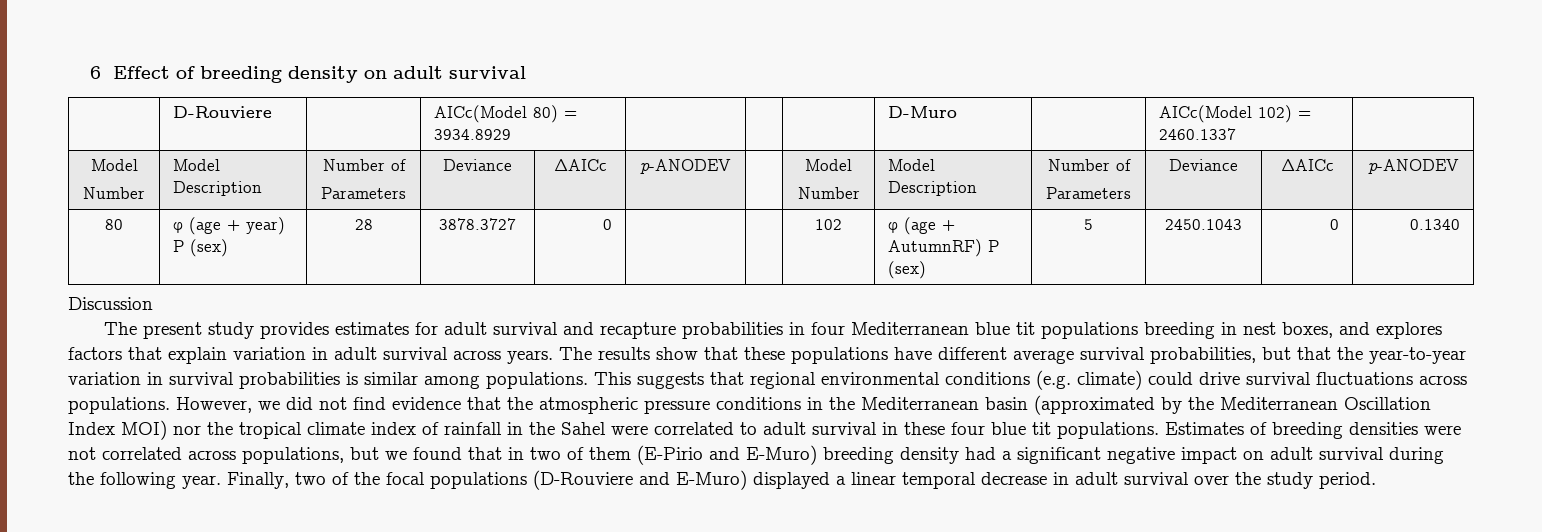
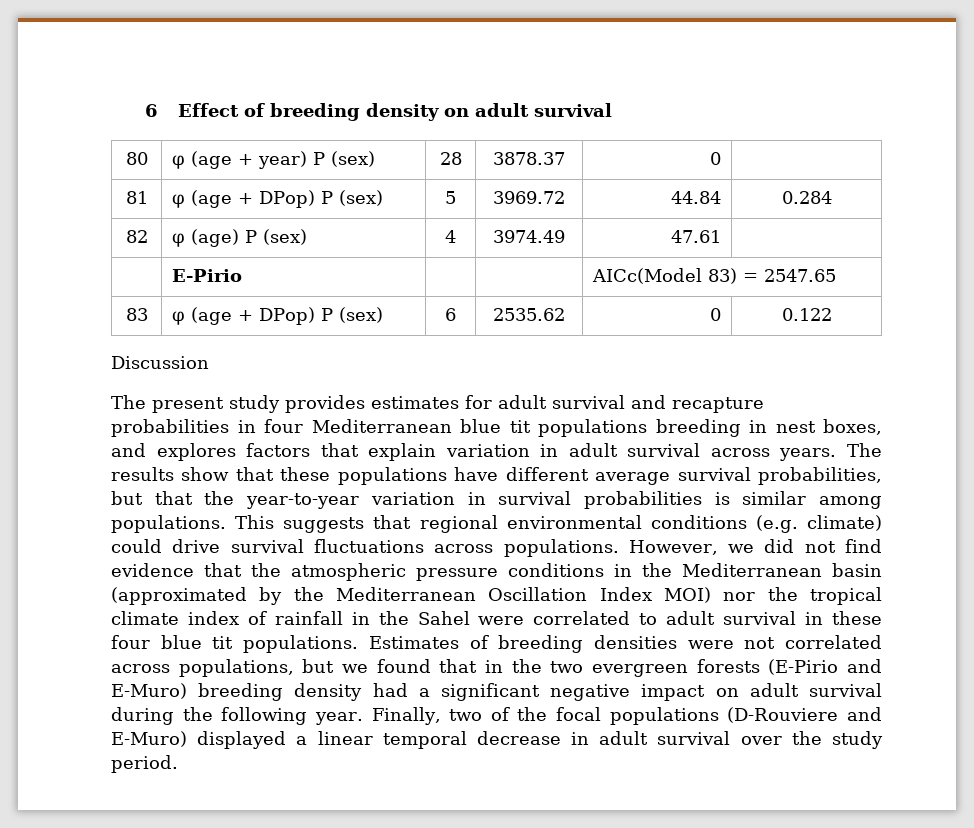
- | D-Rouviere | | AICc(Model 80) = 3934.8929 | | | | D-Muro | | AICc(Model 102) = 2460.1337 |
- Model
- Number | Model Description | Number of
- Parameters | Deviance | ΔAICc | p-ANODEV | | Model
- Number | Model Description | Number of
- Parameters | Deviance | ΔAICc | p-ANODEV
- 80 | φ (age + year) P (sex) | 28 | 3878.3727 | 0 | | | 102 | φ (age + AutumnRF) P (sex) | 5 | 2450.1043 | 0 | 0.1340
+ 80 | φ (age + year) P (sex) | 28 | 3878.37 | 0 |
+ 81 | φ (age + DPop) P (sex) | 5 | 3969.72 | 44.84 | 0.284
+ 82 | φ (age) P (sex) | 4 | 3974.49 | 47.61 |
+ | E-Pirio | | | AICc(Model 83) = 2547.65
+ 83 | φ (age + DPop) P (sex) | 6 | 2535.62 | 0 | 0.122
- Estimates of breeding densities were not correlated across populations, but we found that in two of them (E-Pirio and E-Muro) breeding density had a significant negative impact on adult survival during the following year.
+ Estimates of breeding densities were not correlated across populations, but we found that in the two evergreen forests (E-Pirio and E-Muro) breeding density had a significant negative impact on adult survival during the following year.

